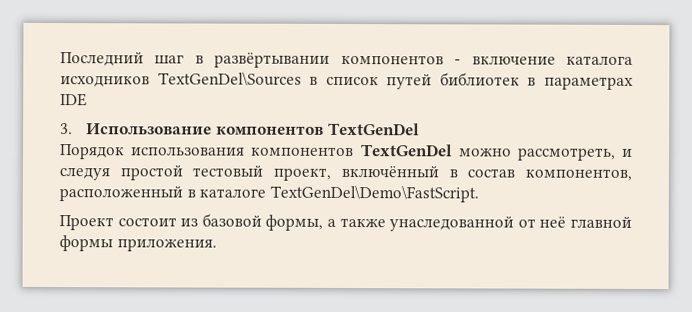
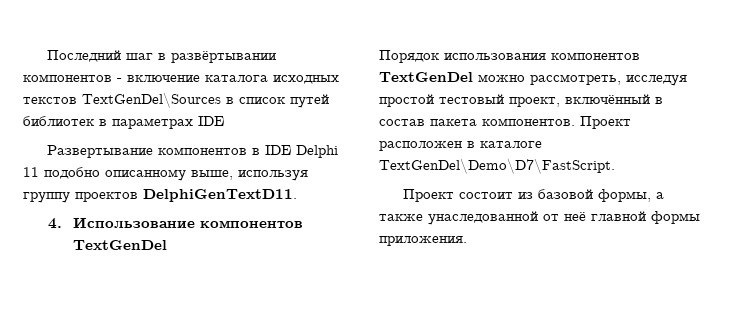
- Последний шаг в развёртывании компонентов - включение каталога исходников TextGenDel\Sources в список путей библиотек в параметрах IDE
+ Последний шаг в развёртывании компонентов - включение каталога исходных текстов TextGenDel\Sources в список путей библиотек в параметрах IDE
- 3. Использование компонентов TextGenDel
+ Развертывание компонентов в IDE Delphi 11 подобно описанному выше, используя группу проектов DelphiGenTextD11.
+ 4. Использование компонентов TextGenDel
- Порядок использования компонентов TextGenDel можно рассмотреть, и следуя простой тестовый проект, включённый в состав компонентов, расположенный в каталоге TextGenDel\Demo\FastScript.
+ Порядок использования компонентов TextGenDel можно рассмотреть, исследуя простой тестовый проект, включённый в состав пакета компонентов. Проект расположен в каталоге TextGenDel\Demo\D7\FastScript.

